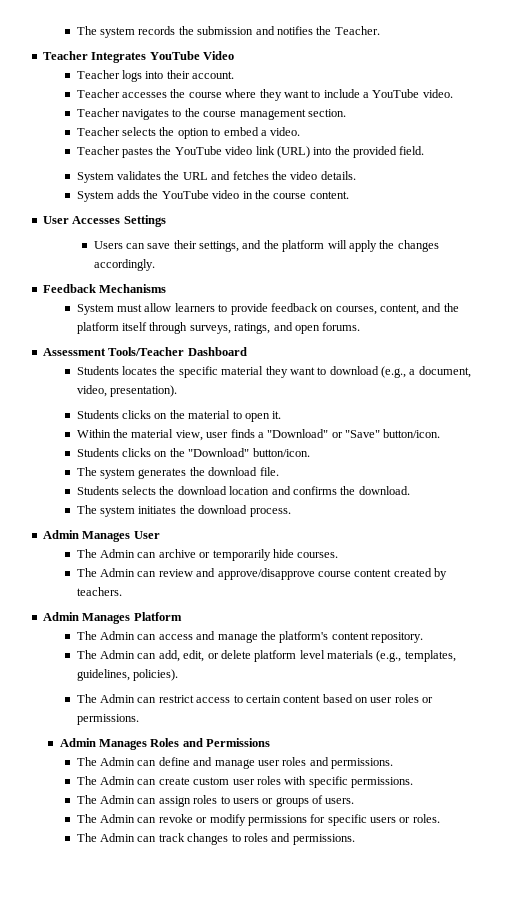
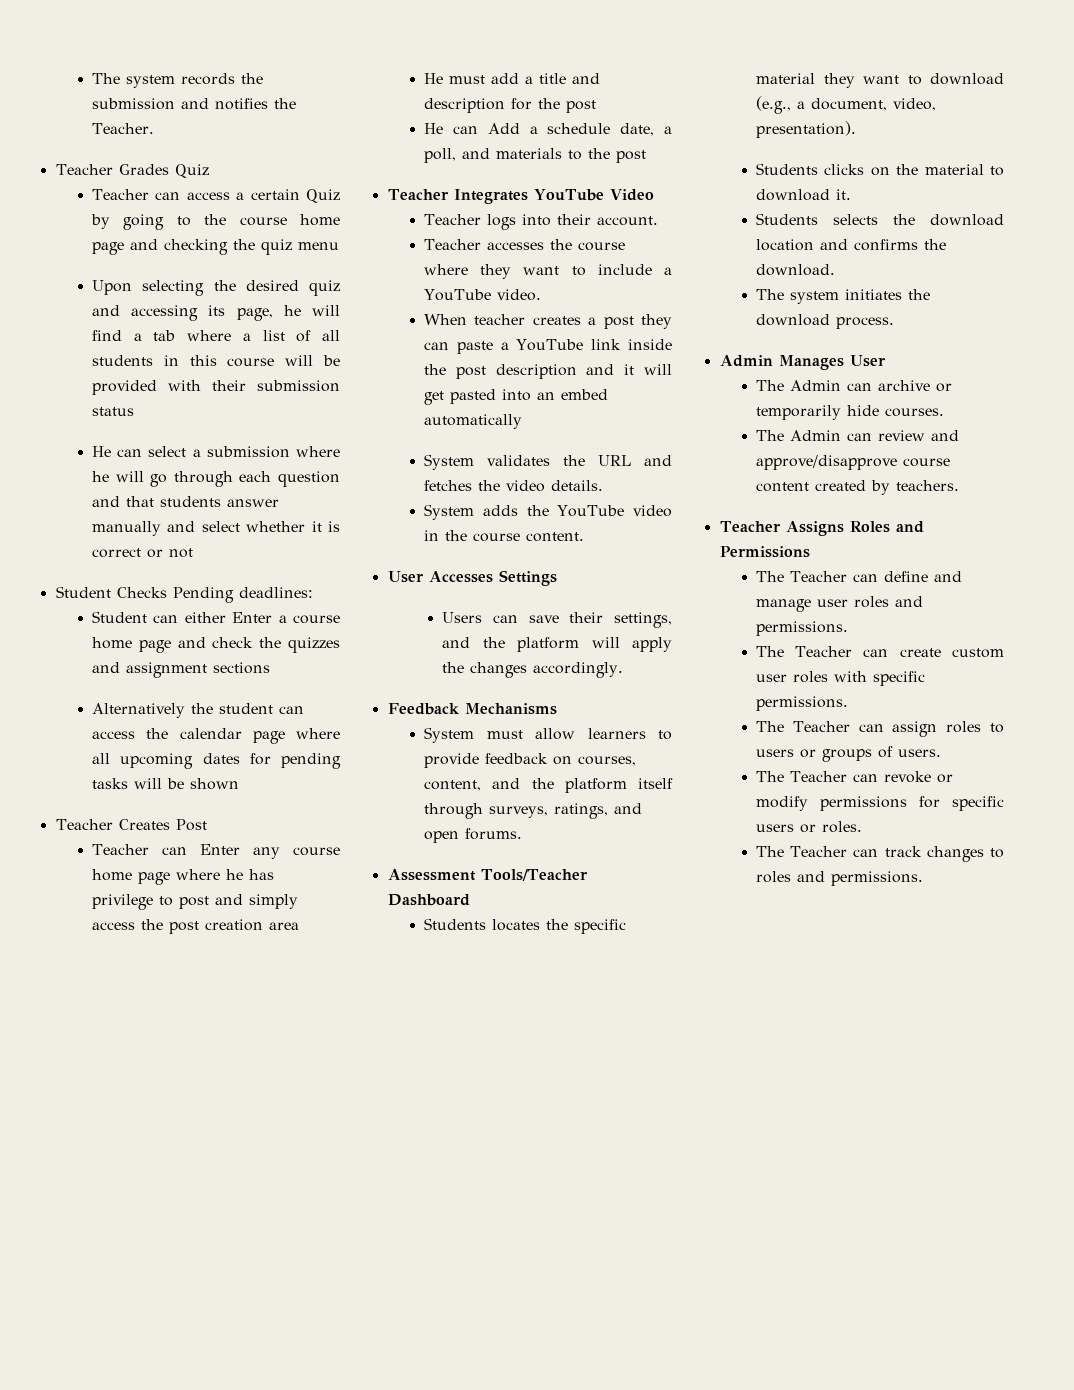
+ Teacher Grades Quiz
+ Teacher can access a certain Quiz by going to the course home page and checking the quiz menu
+ Upon selecting the desired quiz and accessing its page, he will find a tab where a list of all students in this course will be provided with their submission status
+ He can select a submission where he will go through each question and that students answer manually and select whether it is correct or not
+ Student Checks Pending deadlines:
+ Student can either Enter a course home page and check the quizzes and assignment sections
+ Alternatively the student can access the calendar page where all upcoming dates for pending tasks will be shown
+ Teacher Creates Post
+ Teacher can Enter any course home page where he has privilege to post and simply access the post creation area
+ He must add a title and description for the post
+ He can Add a schedule date, a poll, and materials to the post
- Teacher navigates to the course management section.
- Teacher selects the option to embed a video.
- Teacher pastes the YouTube video link (URL) into the provided field.
+ When teacher creates a post they can paste a YouTube link inside the post description and it will get pasted into an embed automatically
- Students clicks on the material to open it.
+ Students clicks on the material to download it.
- Within the material view, user finds a "Download" or "Save" button/icon.
- Students clicks on the "Download" button/icon.
- The system generates the download file.
- Admin Manages Platform
- The Admin can access and manage the platform's content repository.
- The Admin can add, edit, or delete platform level materials (e.g., templates, guidelines, policies).
- The Admin can restrict access to certain content based on user roles or permissions.
- Admin Manages Roles and Permissions
+ Teacher Assigns Roles and Permissions
- The Admin can define and manage user roles and permissions.
+ The Teacher can define and manage user roles and permissions.
- The Admin can create custom user roles with specific permissions.
+ The Teacher can create custom user roles with specific permissions.
- The Admin can assign roles to users or groups of users.
+ The Teacher can assign roles to users or groups of users.
- The Admin can revoke or modify permissions for specific users or roles.
+ The Teacher can revoke or modify permissions for specific users or roles.
- The Admin can track changes to roles and permissions.
+ The Teacher can track changes to roles and permissions.

